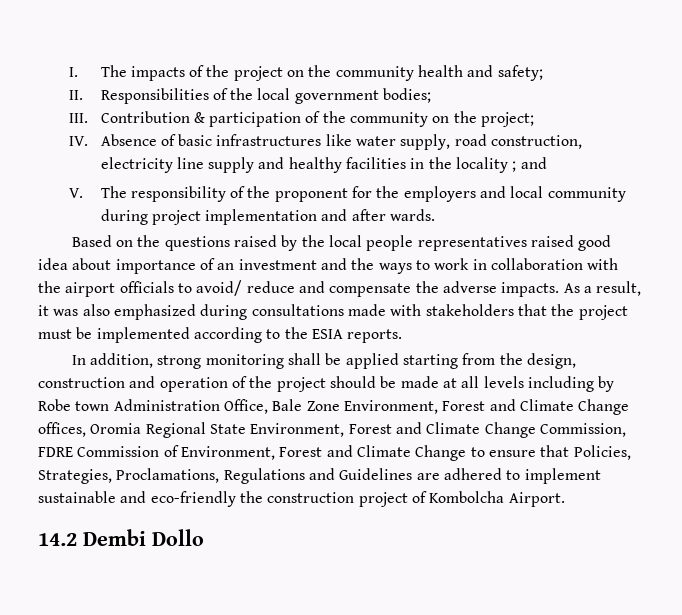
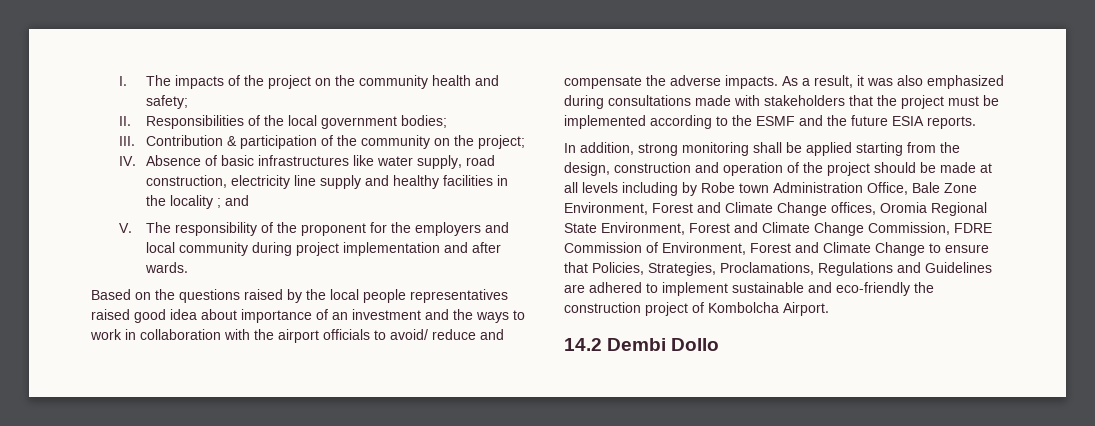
- As a result, it was also emphasized during consultations made with stakeholders that the project must be implemented according to the ESIA reports.
+ As a result, it was also emphasized during consultations made with stakeholders that the project must be implemented according to the ESMF and the future ESIA reports.

